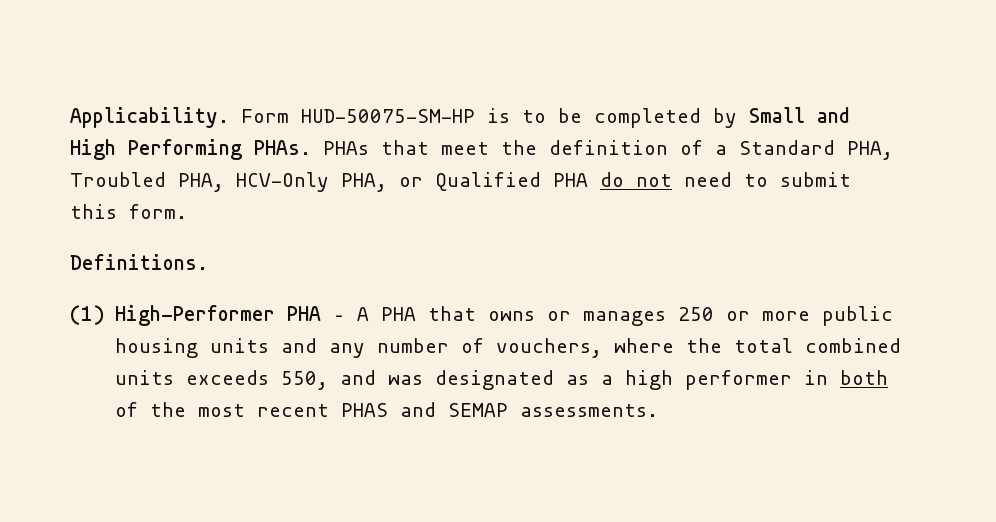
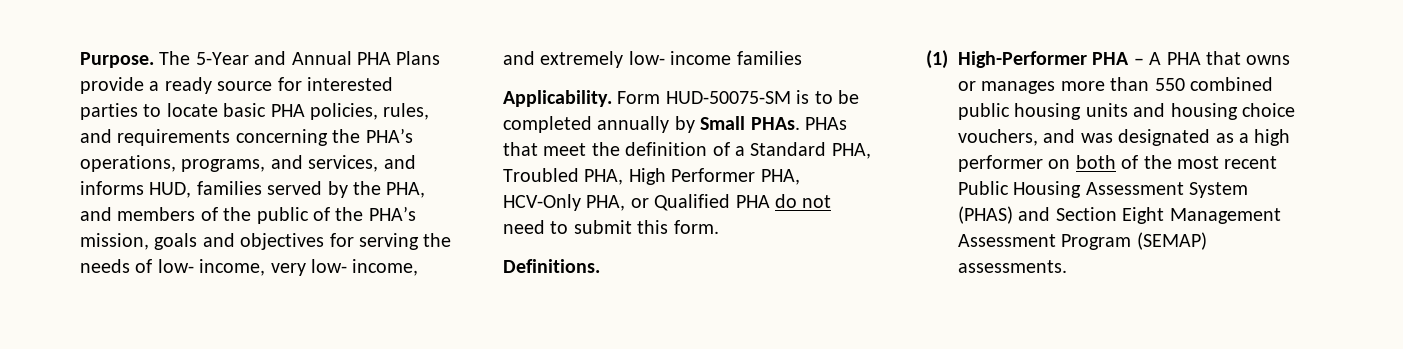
+ Purpose. The 5-Year and Annual PHA Plans provide a ready source for interested parties to locate basic PHA policies, rules, and requirements concerning the PHA’s operations, programs, and services, and informs HUD, families served by the PHA, and members of the public of the PHA’s mission, goals and objectives for serving the needs of low- income, very low- income, and extremely low- income families
- Form HUD-50075-SM-HP is to be completed by Small and High Performing PHAs.
+ Form HUD-50075-SM is to be completed annually by Small PHAs.
- PHAs that meet the definition of a Standard PHA, Troubled PHA, HCV-Only PHA, or Qualified PHA do not need to submit this form.
+ PHAs that meet the definition of a Standard PHA, Troubled PHA, High Performer PHA, HCV-Only PHA, or Qualified PHA do not need to submit this form.
- (1) High-Performer PHA – A PHA that owns or manages 250 or more public housing units and any number of vouchers, where the total combined units exceeds 550, and was designated as a high performer in both of the most recent PHAS and SEMAP assessments.
+ (1) High-Performer PHA – A PHA that owns or manages more than 550 combined public housing units and housing choice vouchers, and was designated as a high performer on both of the most recent Public Housing Assessment System (PHAS) and Section Eight Management Assessment Program (SEMAP) assessments.

